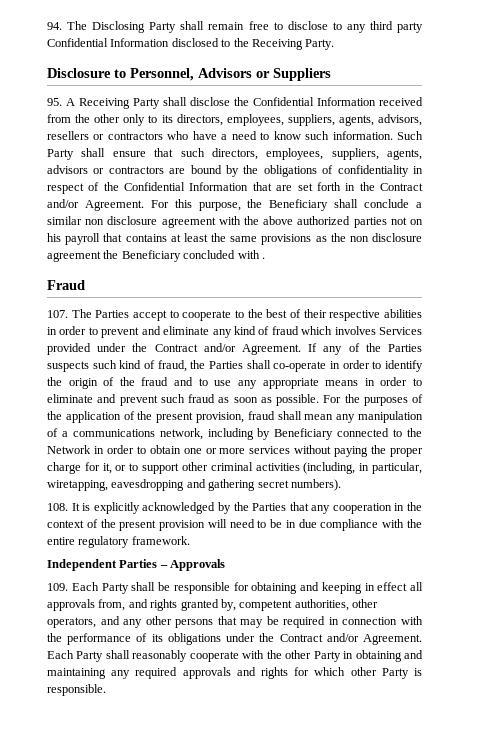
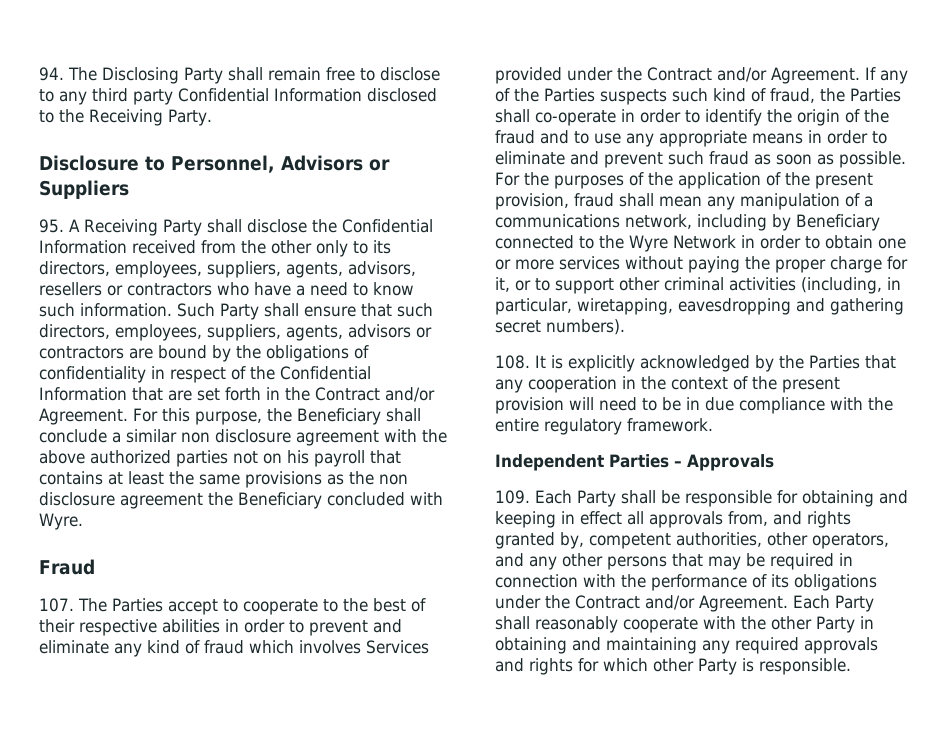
- For this purpose, the Beneficiary shall conclude a similar non disclosure agreement with the above authorized parties not on his payroll that contains at least the same provisions as the non disclosure agreement the Beneficiary concluded with .
+ For this purpose, the Beneficiary shall conclude a similar non disclosure agreement with the above authorized parties not on his payroll that contains at least the same provisions as the non disclosure agreement the Beneficiary concluded with Wyre.
- For the purposes of the application of the present provision, fraud shall mean any manipulation of a communications network, including by Beneficiary connected to the Network in order to obtain one or more services without paying the proper charge for it, or to support other criminal activities (including, in particular, wiretapping, eavesdropping and gathering secret numbers).
+ For the purposes of the application of the present provision, fraud shall mean any manipulation of a communications network, including by Beneficiary connected to the Wyre Network in order to obtain one or more services without paying the proper charge for it, or to support other criminal activities (including, in particular, wiretapping, eavesdropping and gathering secret numbers).

